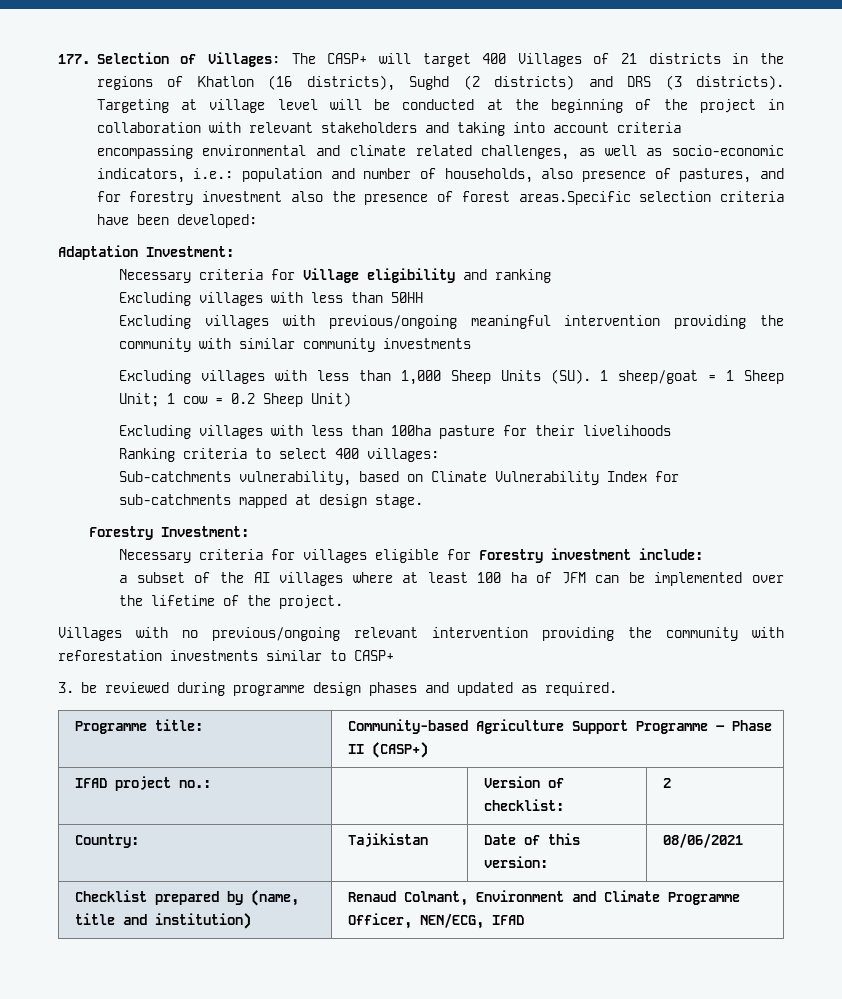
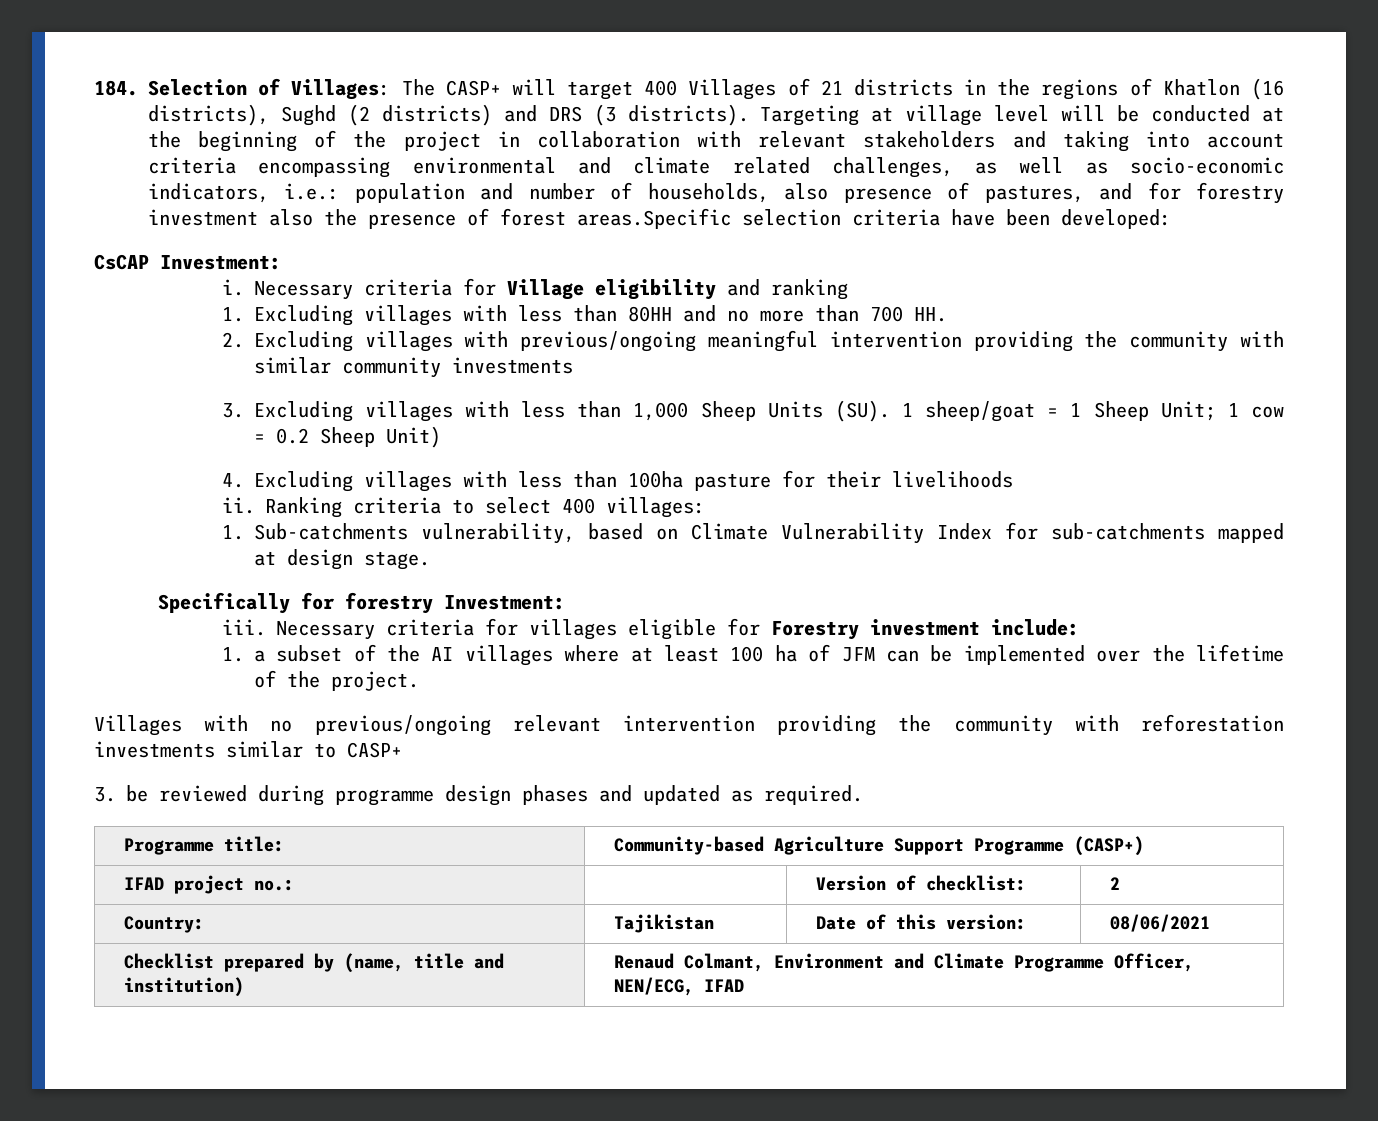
- 177. Selection of Villages: The CASP+ will target 400 Villages of 21 districts in the regions of Khatlon (16 districts), Sughd (2 districts) and DRS (3 districts).
+ 184. Selection of Villages: The CASP+ will target 400 Villages of 21 districts in the regions of Khatlon (16 districts), Sughd (2 districts) and DRS (3 districts).
- Adaptation Investment:
- Necessary criteria for Village eligibility and ranking
+ CsCAP Investment:
+ i. Necessary criteria for Village eligibility and ranking
- Excluding villages with less than 50HH
- Excluding villages with previous/ongoing meaningful intervention providing the community with similar community investments
+ 1. Excluding villages with less than 80HH and no more than 700 HH.
+ 2. Excluding villages with previous/ongoing meaningful intervention providing the community with similar community investments
- Excluding villages with less than 1,000 Sheep Units (SU). 1 sheep/goat = 1 Sheep Unit; 1 cow = 0.2 Sheep Unit)
+ 3. Excluding villages with less than 1,000 Sheep Units (SU). 1 sheep/goat = 1 Sheep Unit; 1 cow = 0.2 Sheep Unit)
- Excluding villages with less than 100ha pasture for their livelihoods
+ 4. Excluding villages with less than 100ha pasture for their livelihoods
+ ii.
- Sub-catchments vulnerability, based on Climate Vulnerability Index for sub-catchments mapped at design stage.
+ 1. Sub-catchments vulnerability, based on Climate Vulnerability Index for sub-catchments mapped at design stage.
- Forestry Investment:
- Necessary criteria for villages eligible for Forestry investment include:
+ Specifically for forestry Investment:
+ iii. Necessary criteria for villages eligible for Forestry investment include:
- a subset of the AI villages where at least 100 ha of JFM can be implemented over the lifetime of the project.
+ 1. a subset of the AI villages where at least 100 ha of JFM can be implemented over the lifetime of the project.
- Programme title: | Community-based Agriculture Support Programme – Phase II (CASP+)
+ Programme title: | Community-based Agriculture Support Programme (CASP+)

